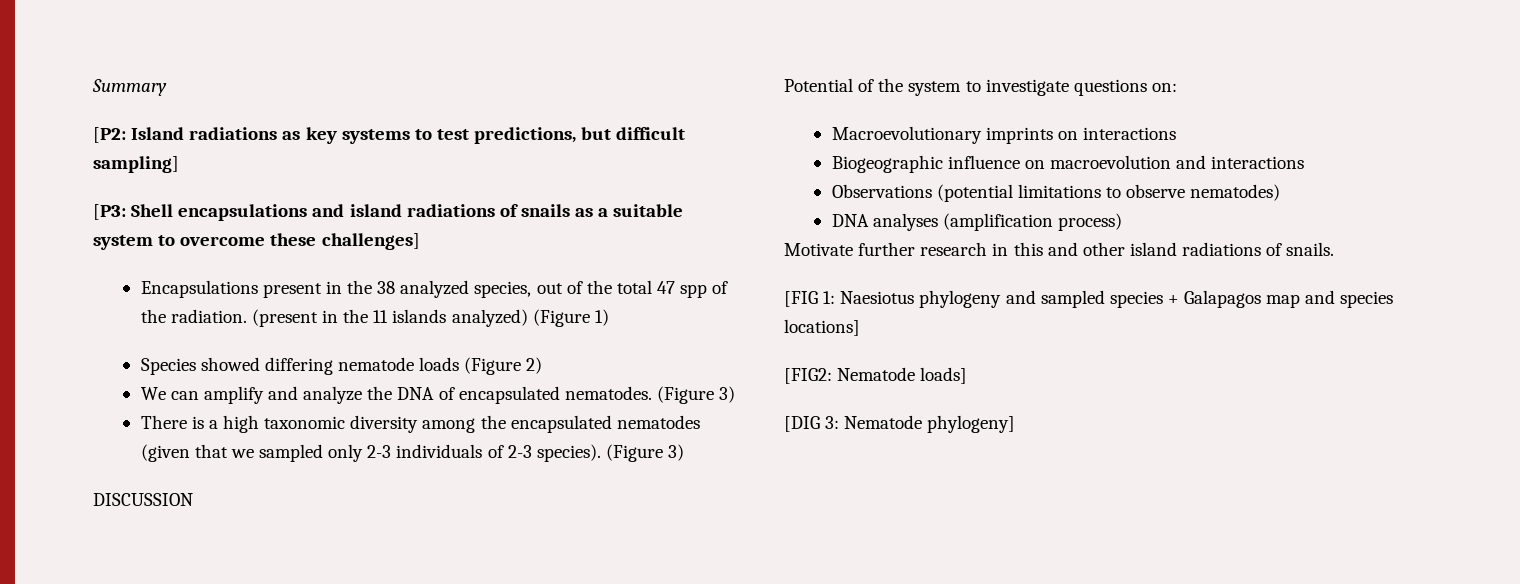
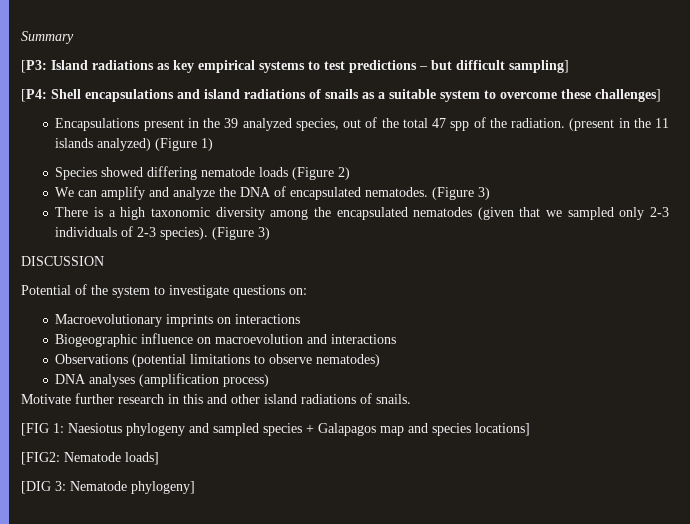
- [P2: Island radiations as key systems to test predictions, but difficult sampling]
+ [P3: Island radiations as key empirical systems to test predictions – but difficult sampling]
- [P3: Shell encapsulations and island radiations of snails as a suitable system to overcome these challenges]
+ [P4: Shell encapsulations and island radiations of snails as a suitable system to overcome these challenges]
- Encapsulations present in the 38 analyzed species, out of the total 47 spp of the radiation.
+ Encapsulations present in the 39 analyzed species, out of the total 47 spp of the radiation.

